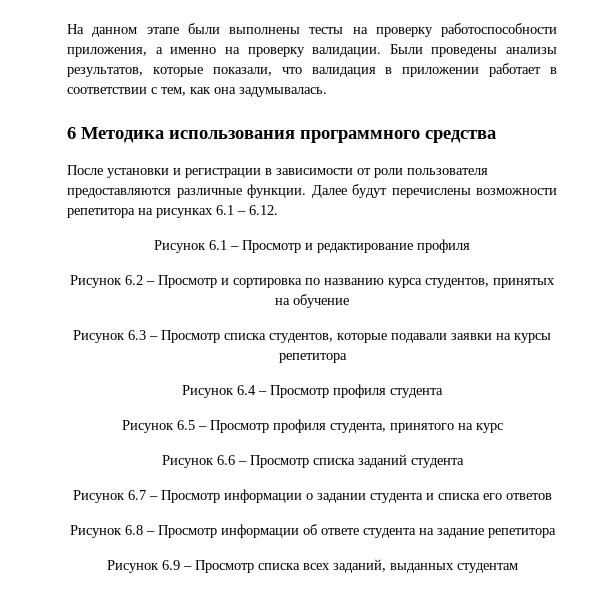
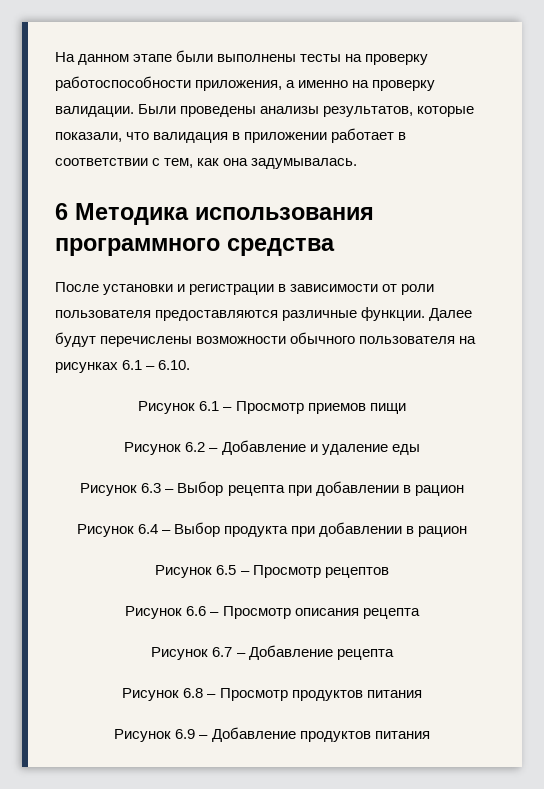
- Далее будут перечислены возможности репетитора на рисунках 6.1 – 6.12.
+ Далее будут перечислены возможности обычного пользователя на рисунках 6.1 – 6.10.
- Рисунок 6.1 – Просмотр и редактирование профиля
+ Рисунок 6.1 – Просмотр приемов пищи
- Рисунок 6.2 – Просмотр и сортировка по названию курса студентов, принятых на обучение
- Рисунок 6.3 – Просмотр списка студентов, которые подавали заявки на курсы репетитора
- Рисунок 6.4 – Просмотр профиля студента
+ Рисунок 6.2 – Добавление и удаление еды
+ Рисунок 6.3 – Выбор рецепта при добавлении в рацион
+ Рисунок 6.4 – Выбор продукта при добавлении в рацион
- Рисунок 6.5 – Просмотр профиля студента, принятого на курс
+ Рисунок 6.5 – Просмотр рецептов
- Рисунок 6.6 – Просмотр списка заданий студента
+ Рисунок 6.6 – Просмотр описания рецепта
- Рисунок 6.7 – Просмотр информации о задании студента и списка его ответов
- Рисунок 6.8 – Просмотр информации об ответе студента на задание репетитора
- Рисунок 6.9 – Просмотр списка всех заданий, выданных студентам
+ Рисунок 6.7 – Добавление рецепта
+ Рисунок 6.8 – Просмотр продуктов питания
+ Рисунок 6.9 – Добавление продуктов питания

